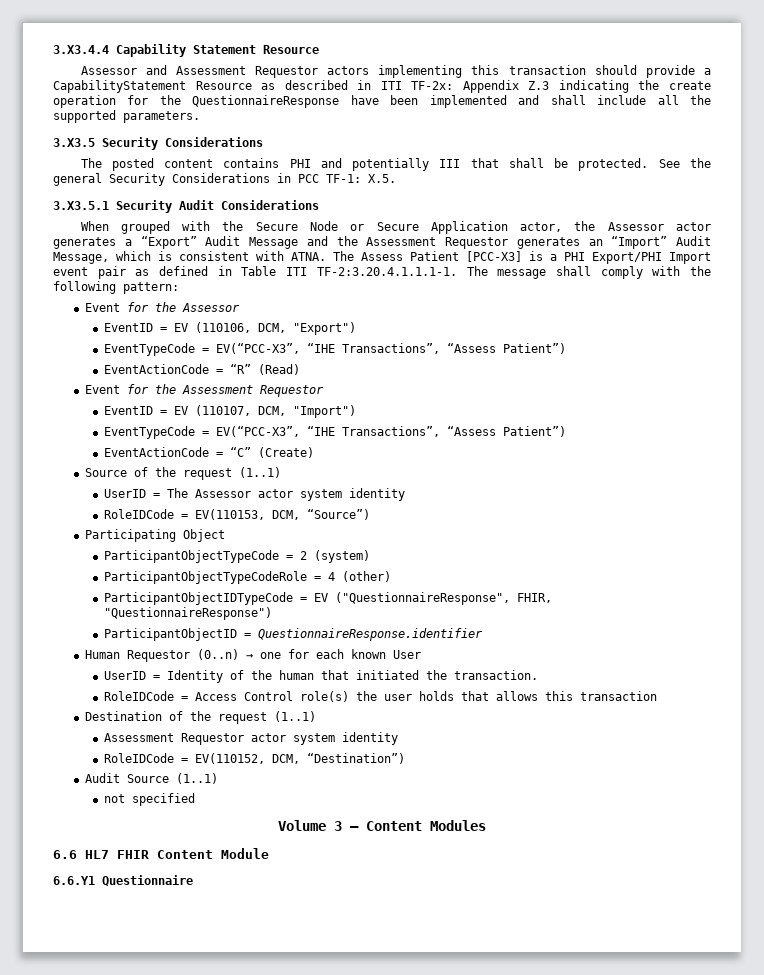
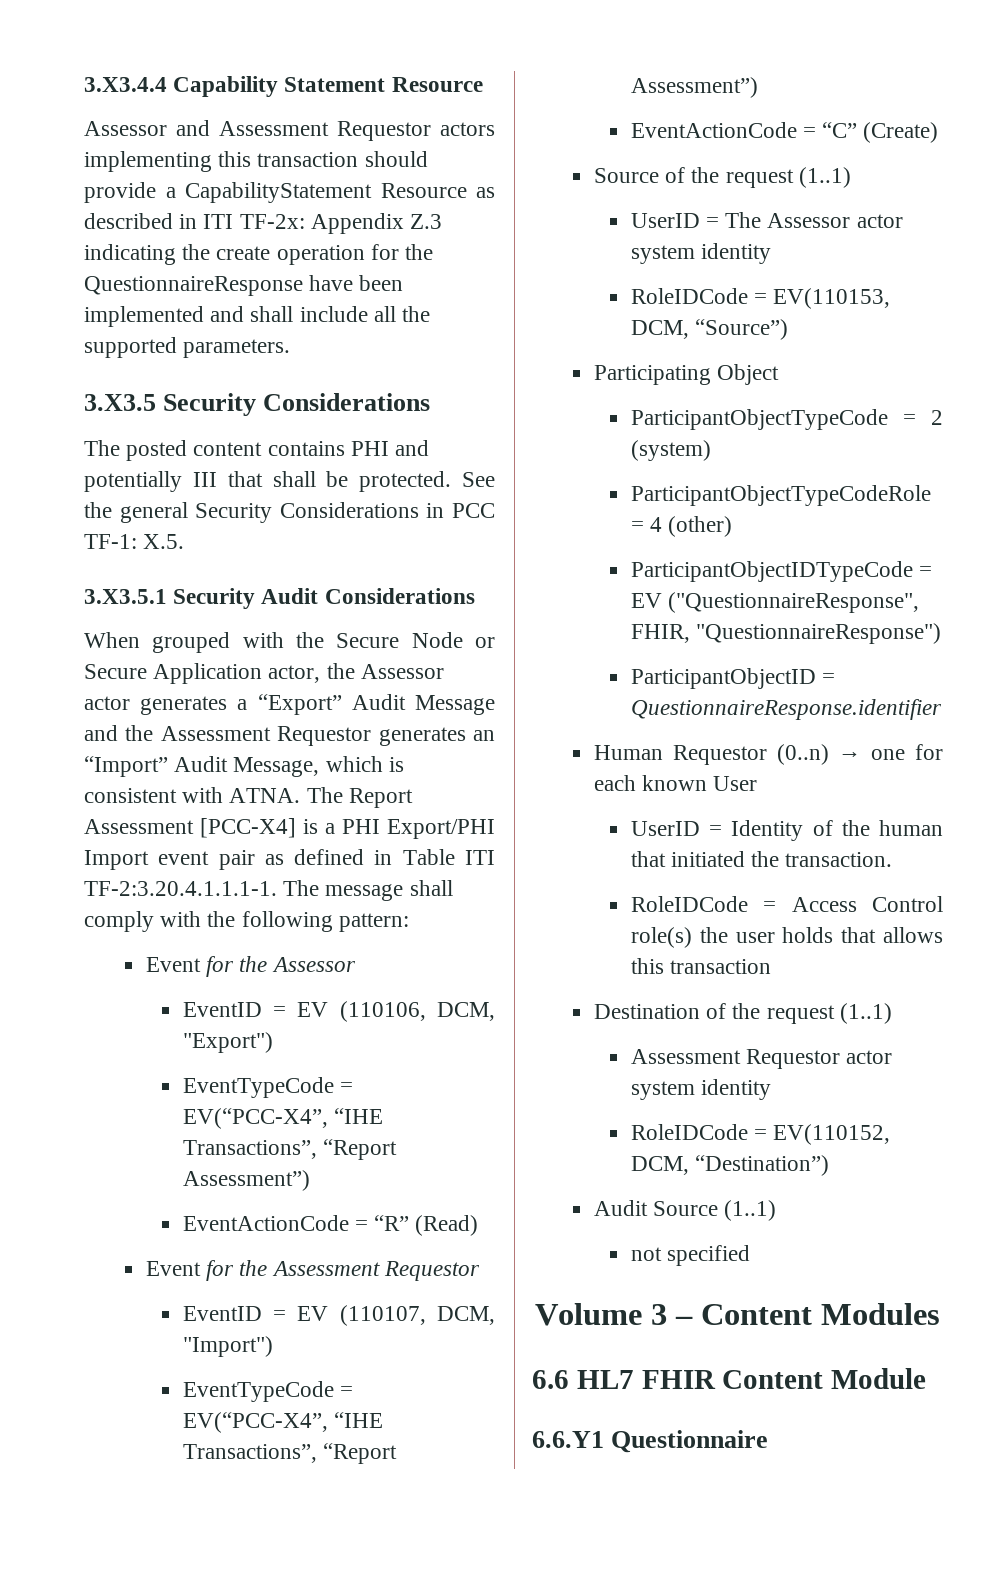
- The Assess Patient [PCC-X3] is a PHI Export/PHI Import event pair as defined in Table ITI TF-2:3.20.4.1.1.1-1. The message shall comply with the following pattern:
+ The Report Assessment [PCC-X4] is a PHI Export/PHI Import event pair as defined in Table ITI TF-2:3.20.4.1.1.1-1. The message shall comply with the following pattern:
  EventID = EV (110106, DCM, "Export")
- EventTypeCode = EV(“PCC-X3”, “IHE Transactions”, “Assess Patient”)
+ EventTypeCode = EV(“PCC-X4”, “IHE Transactions”, “Report Assessment”)
  EventID = EV (110107, DCM, "Import")
- EventTypeCode = EV(“PCC-X3”, “IHE Transactions”, “Assess Patient”)
+ EventTypeCode = EV(“PCC-X4”, “IHE Transactions”, “Report Assessment”)

